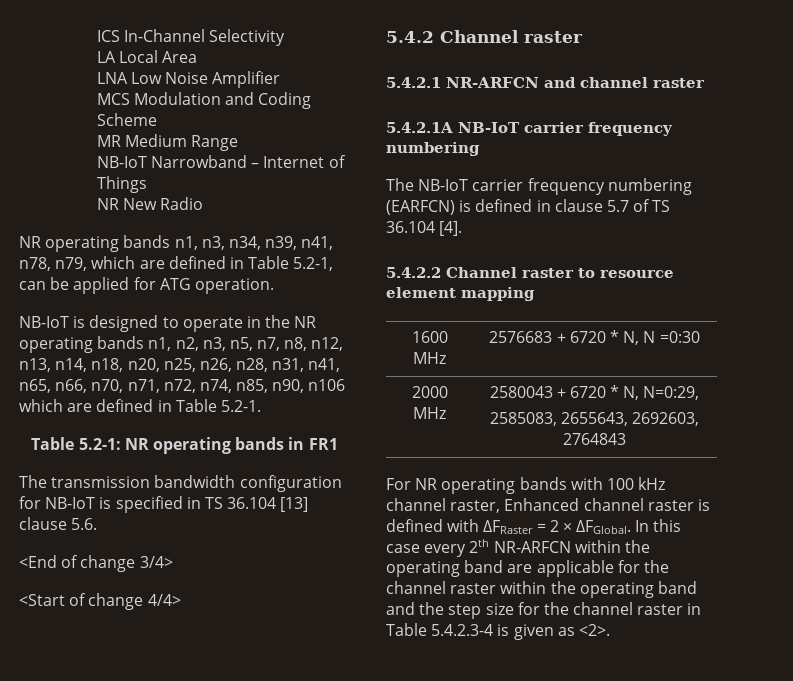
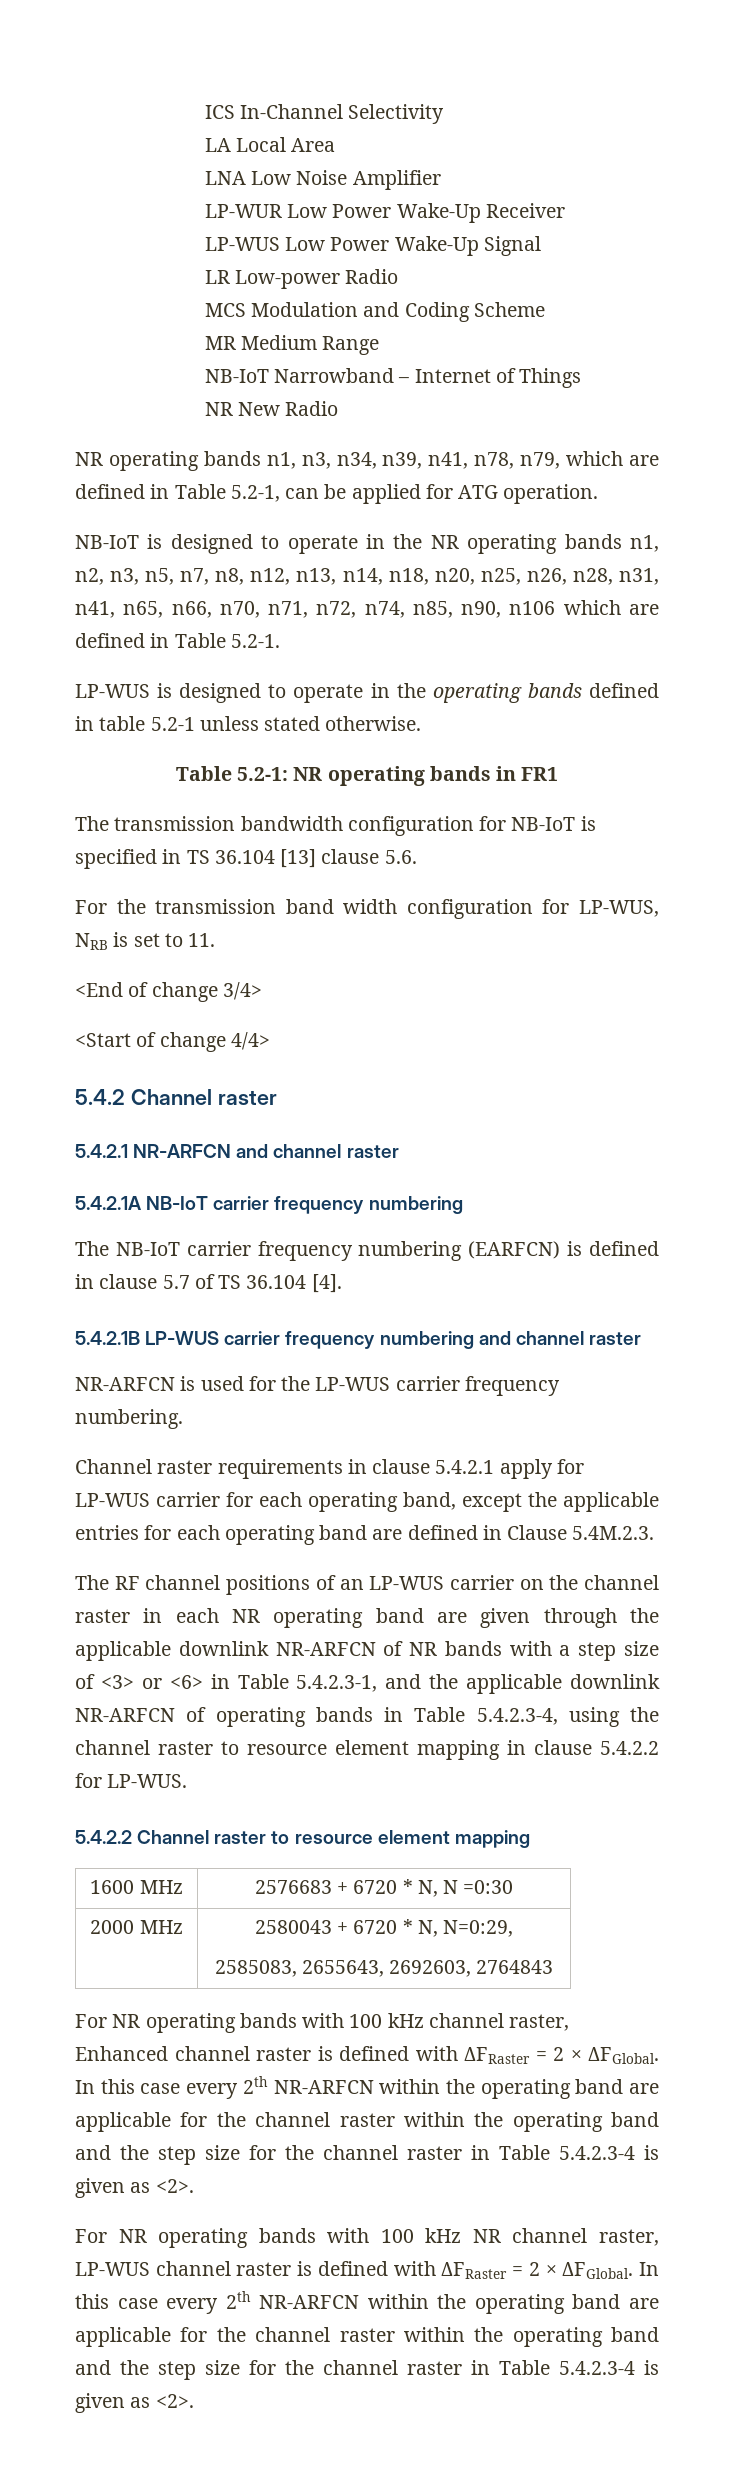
+ LP-WUR Low Power Wake-Up Receiver
+ LP-WUS Low Power Wake-Up Signal
+ LR Low-power Radio
+ LP-WUS is designed to operate in the operating bands defined in table 5.2-1 unless stated otherwise.
+ For the transmission band width configuration for LP-WUS, NRB is set to 11.
+ 5.4.2.1B LP-WUS carrier frequency numbering and channel raster
+ NR-ARFCN is used for the LP-WUS carrier frequency numbering.
+ Channel raster requirements in clause 5.4.2.1 apply for LP-WUS carrier for each operating band, except the applicable entries for each operating band are defined in Clause 5.4M.2.3.
+ The RF channel positions of an LP-WUS carrier on the channel raster in each NR operating band are given through the applicable downlink NR-ARFCN of NR bands with a step size of <3> or <6> in Table 5.4.2.3-1, and the applicable downlink NR-ARFCN of operating bands in Table 5.4.2.3-4, using the channel raster to resource element mapping in clause 5.4.2.2 for LP-WUS.
+ For NR operating bands with 100 kHz NR channel raster, LP-WUS channel raster is defined with ΔFRaster = 2 × ΔFGlobal. In this case every 2th NR-ARFCN within the operating band are applicable for the channel raster within the operating band and the step size for the channel raster in Table 5.4.2.3-4 is given as <2>.

